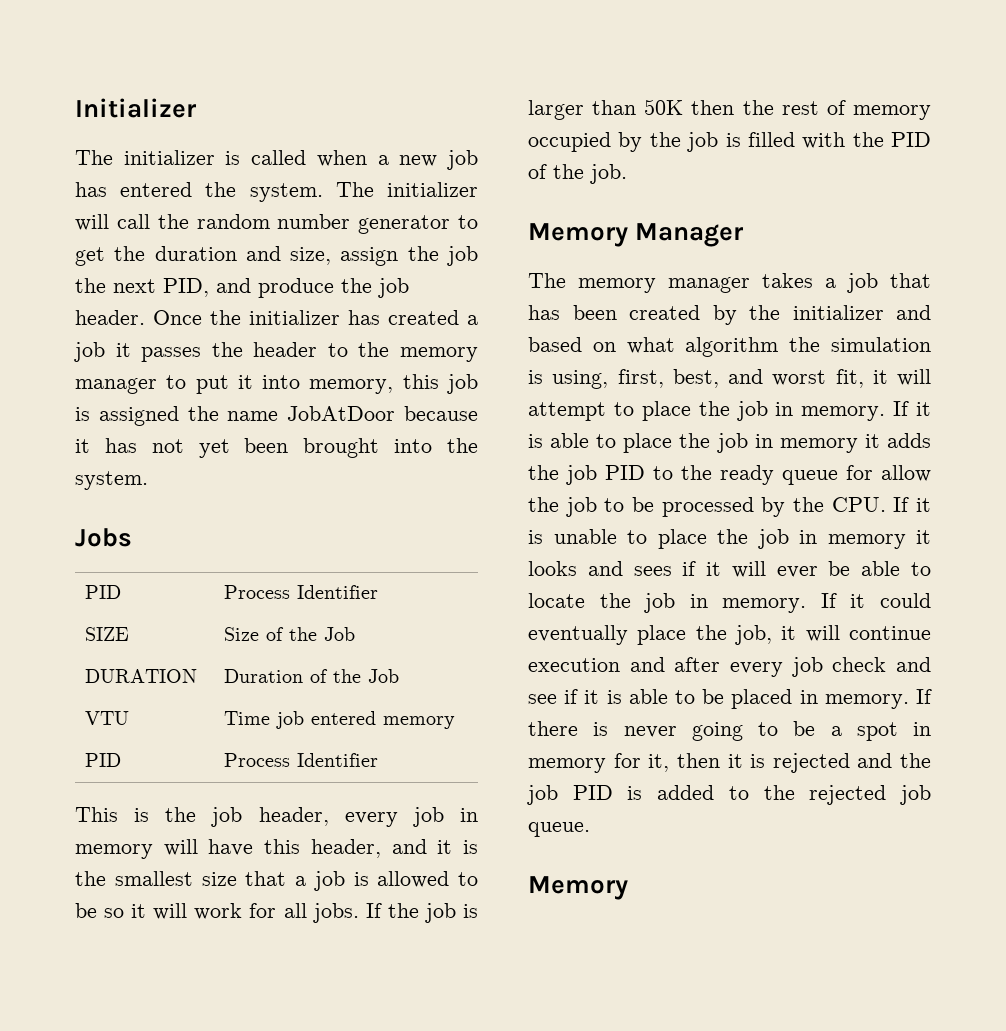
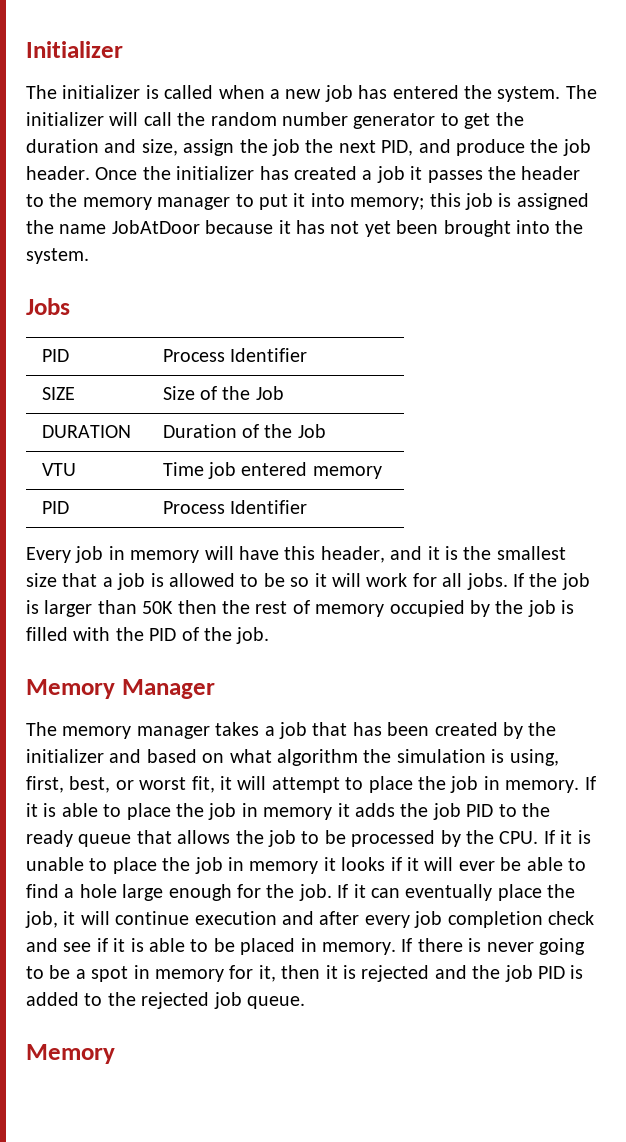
- Once the initializer has created a job it passes the header to the memory manager to put it into memory, this job is assigned the name JobAtDoor because it has not yet been brought into the system.
+ Once the initializer has created a job it passes the header to the memory manager to put it into memory; this job is assigned the name JobAtDoor because it has not yet been brought into the system.
- This is the job header, every job in memory will have this header, and it is the smallest size that a job is allowed to be so it will work for all jobs.
+ Every job in memory will have this header, and it is the smallest size that a job is allowed to be so it will work for all jobs.
- The memory manager takes a job that has been created by the initializer and based on what algorithm the simulation is using, first, best, and worst fit, it will attempt to place the job in memory.
+ The memory manager takes a job that has been created by the initializer and based on what algorithm the simulation is using, first, best, or worst fit, it will attempt to place the job in memory.
- If it is able to place the job in memory it adds the job PID to the ready queue for allow the job to be processed by the CPU. If it is unable to place the job in memory it looks and sees if it will ever be able to locate the job in memory. If it could eventually place the job, it will continue execution and after every job check and see if it is able to be placed in memory.
+ If it is able to place the job in memory it adds the job PID to the ready queue that allows the job to be processed by the CPU. If it is unable to place the job in memory it looks if it will ever be able to find a hole large enough for the job. If it can eventually place the job, it will continue execution and after every job completion check and see if it is able to be placed in memory.

